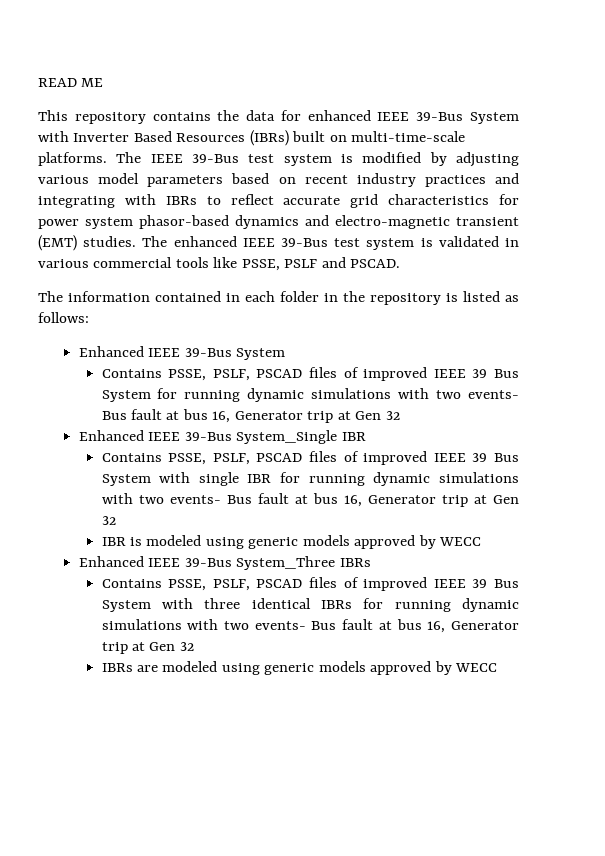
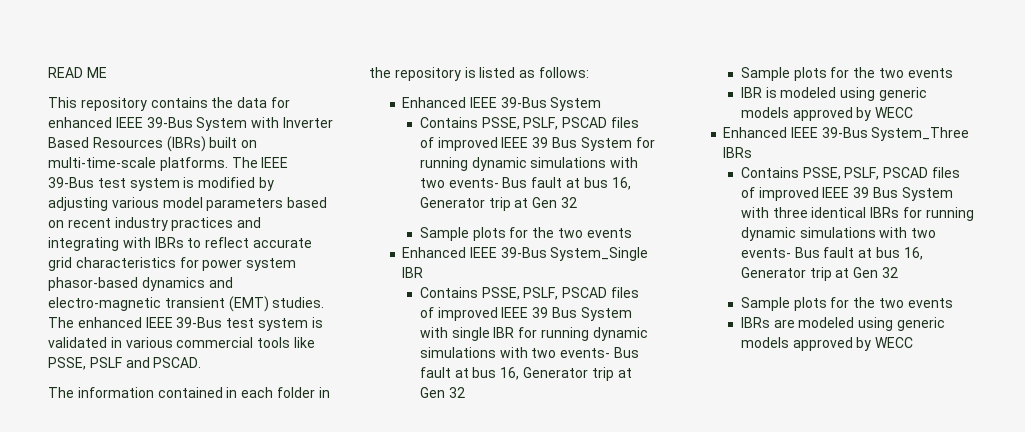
  Contains PSSE, PSLF, PSCAD files of improved IEEE 39 Bus System for running dynamic simulations with two events- Bus fault at bus 16, Generator trip at Gen 32
+ Sample plots for the two events
  Contains PSSE, PSLF, PSCAD files of improved IEEE 39 Bus System with single IBR for running dynamic simulations with two events- Bus fault at bus 16, Generator trip at Gen 32
+ Sample plots for the two events
  Contains PSSE, PSLF, PSCAD files of improved IEEE 39 Bus System with three identical IBRs for running dynamic simulations with two events- Bus fault at bus 16, Generator trip at Gen 32
+ Sample plots for the two events

